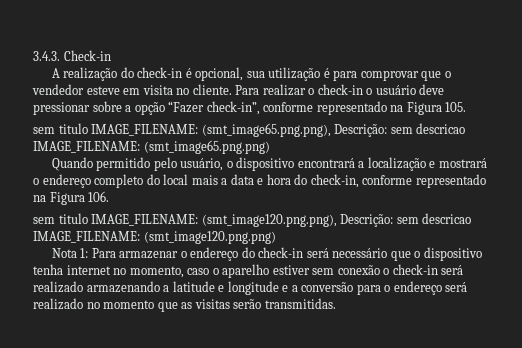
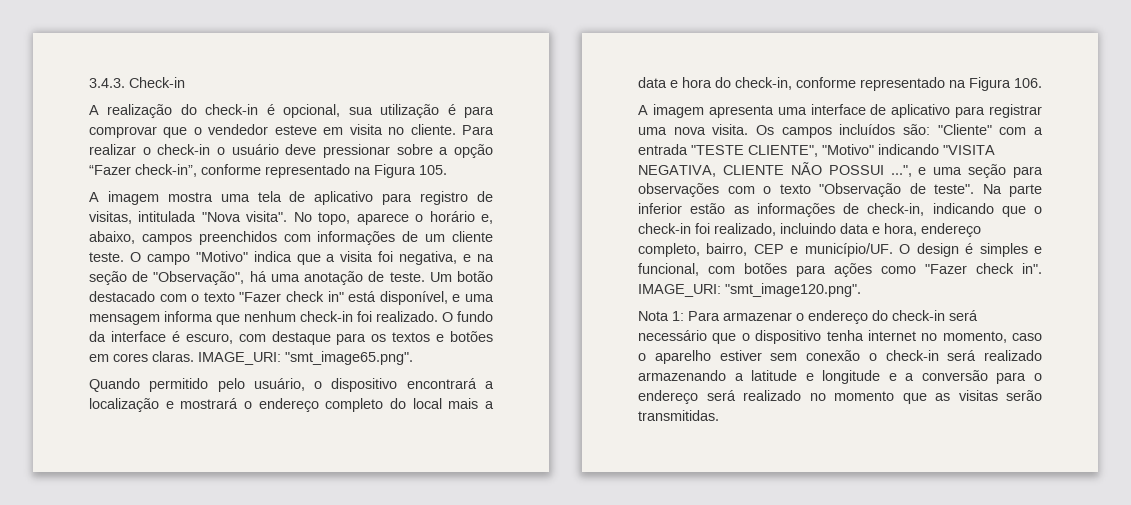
- sem titulo IMAGE_FILENAME: (smt_image65.png.png), Descrição: sem descricao IMAGE_FILENAME: (smt_image65.png.png)
+ A imagem mostra uma tela de aplicativo para registro de visitas, intitulada "Nova visita". No topo, aparece o horário e, abaixo, campos preenchidos com informações de um cliente teste. O campo "Motivo" indica que a visita foi negativa, e na seção de "Observação", há uma anotação de teste. Um botão destacado com o texto "Fazer check in" está disponível, e uma mensagem informa que nenhum check-in foi realizado. O fundo da interface é escuro, com destaque para os textos e botões em cores claras. IMAGE_URI: "smt_image65.png".
- sem titulo IMAGE_FILENAME: (smt_image120.png.png), Descrição: sem descricao IMAGE_FILENAME: (smt_image120.png.png)
+ A imagem apresenta uma interface de aplicativo para registrar uma nova visita. Os campos incluídos são: "Cliente" com a entrada "TESTE CLIENTE", "Motivo" indicando "VISITA NEGATIVA, CLIENTE NÃO POSSUI ...", e uma seção para observações com o texto "Observação de teste". Na parte inferior estão as informações de check-in, indicando que o check-in foi realizado, incluindo data e hora, endereço completo, bairro, CEP e município/UF. O design é simples e funcional, com botões para ações como "Fazer check in". IMAGE_URI: "smt_image120.png".

